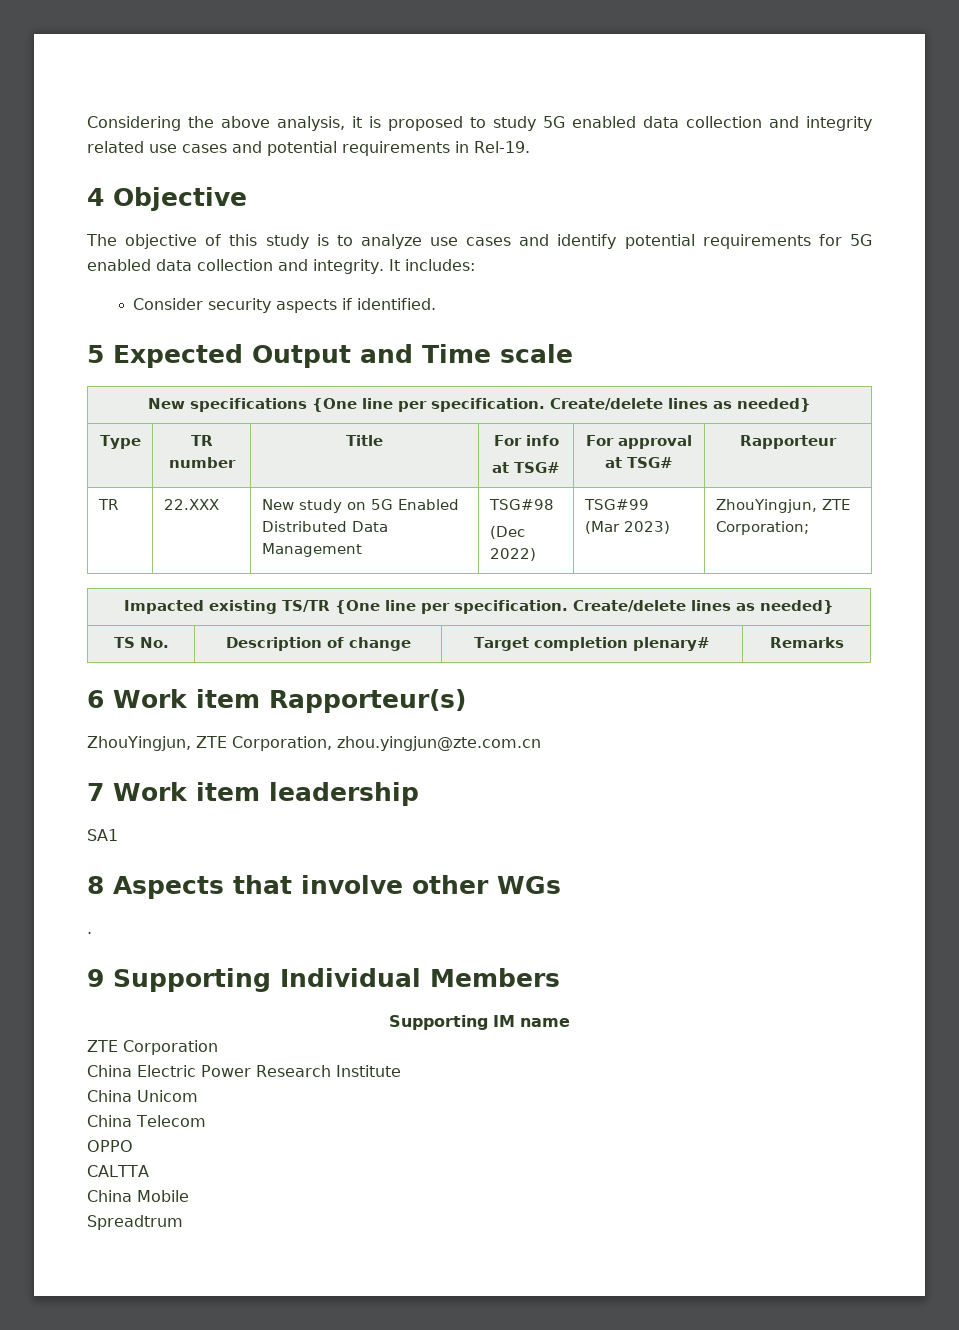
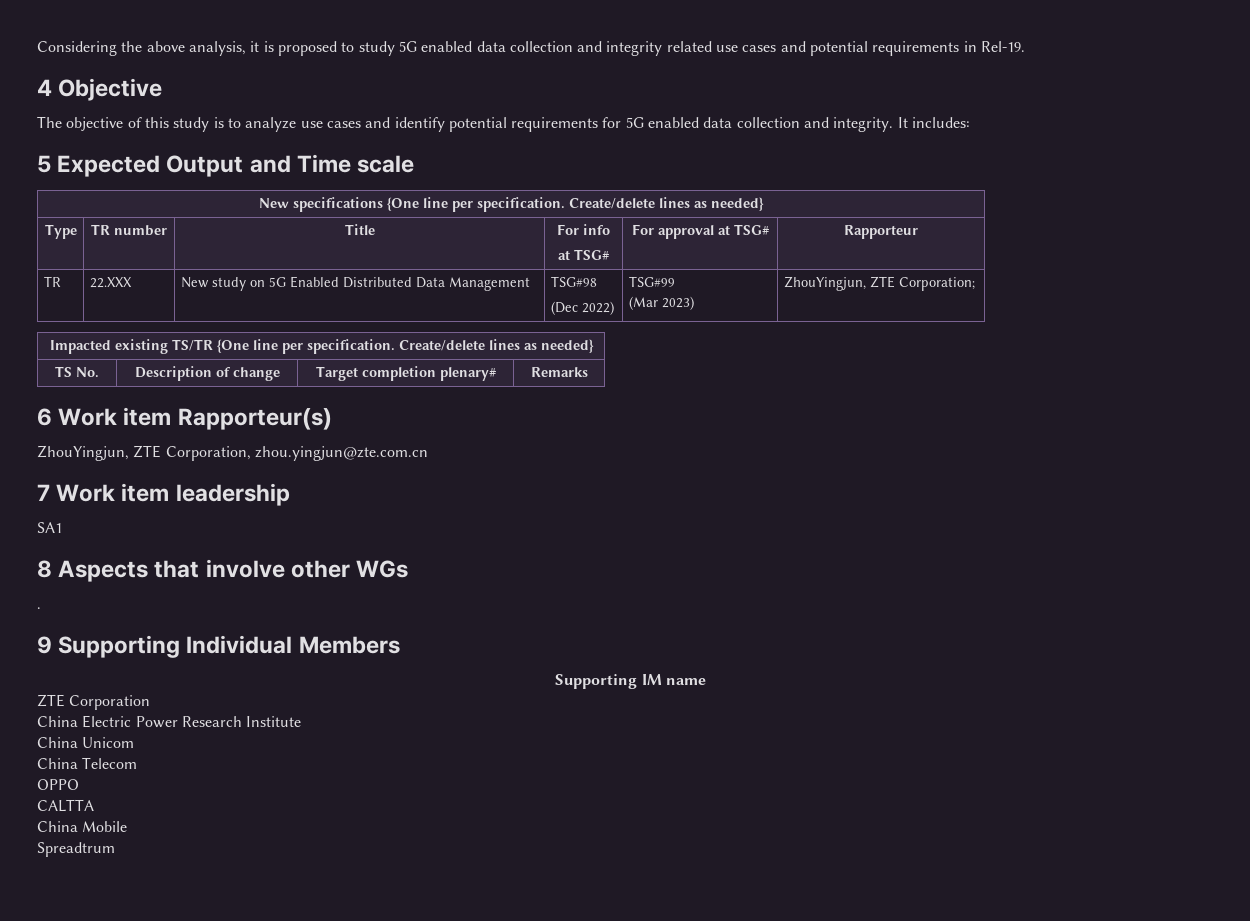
- Consider security aspects if identified.

